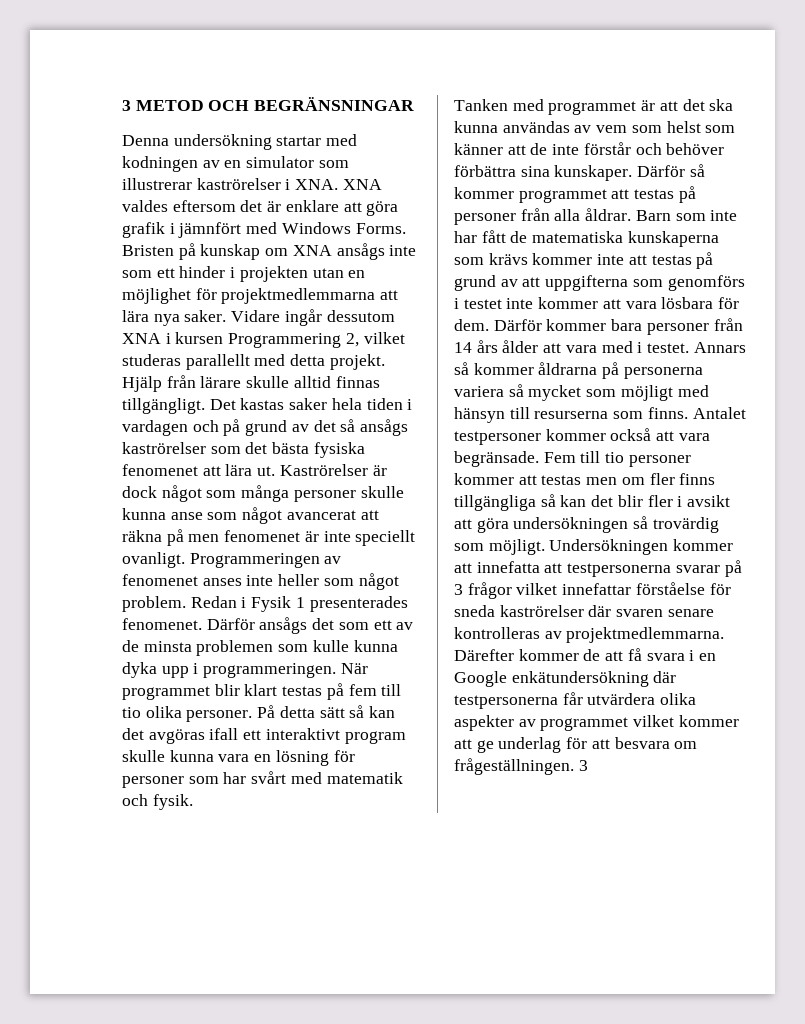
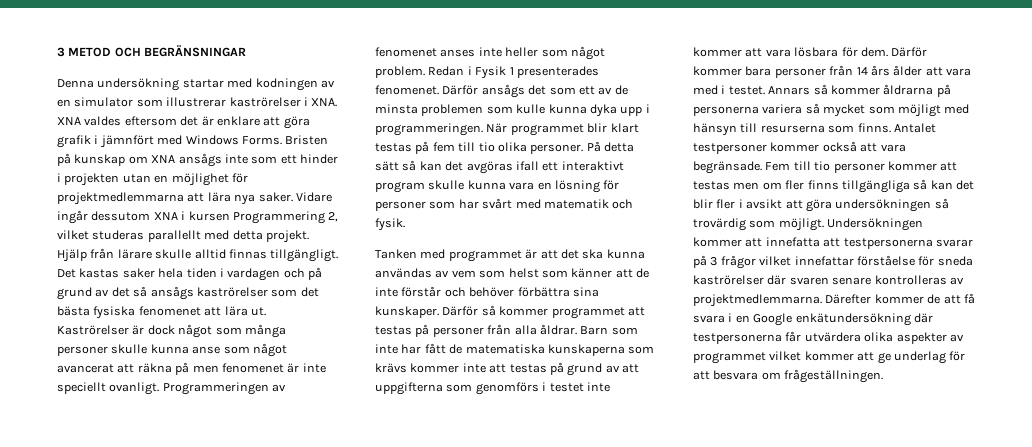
- Därefter kommer de att få svara i en Google enkätundersökning där testpersonerna får utvärdera olika aspekter av programmet vilket kommer att ge underlag för att besvara om frågeställningen. 3
+ Därefter kommer de att få svara i en Google enkätundersökning där testpersonerna får utvärdera olika aspekter av programmet vilket kommer att ge underlag för att besvara om frågeställningen.

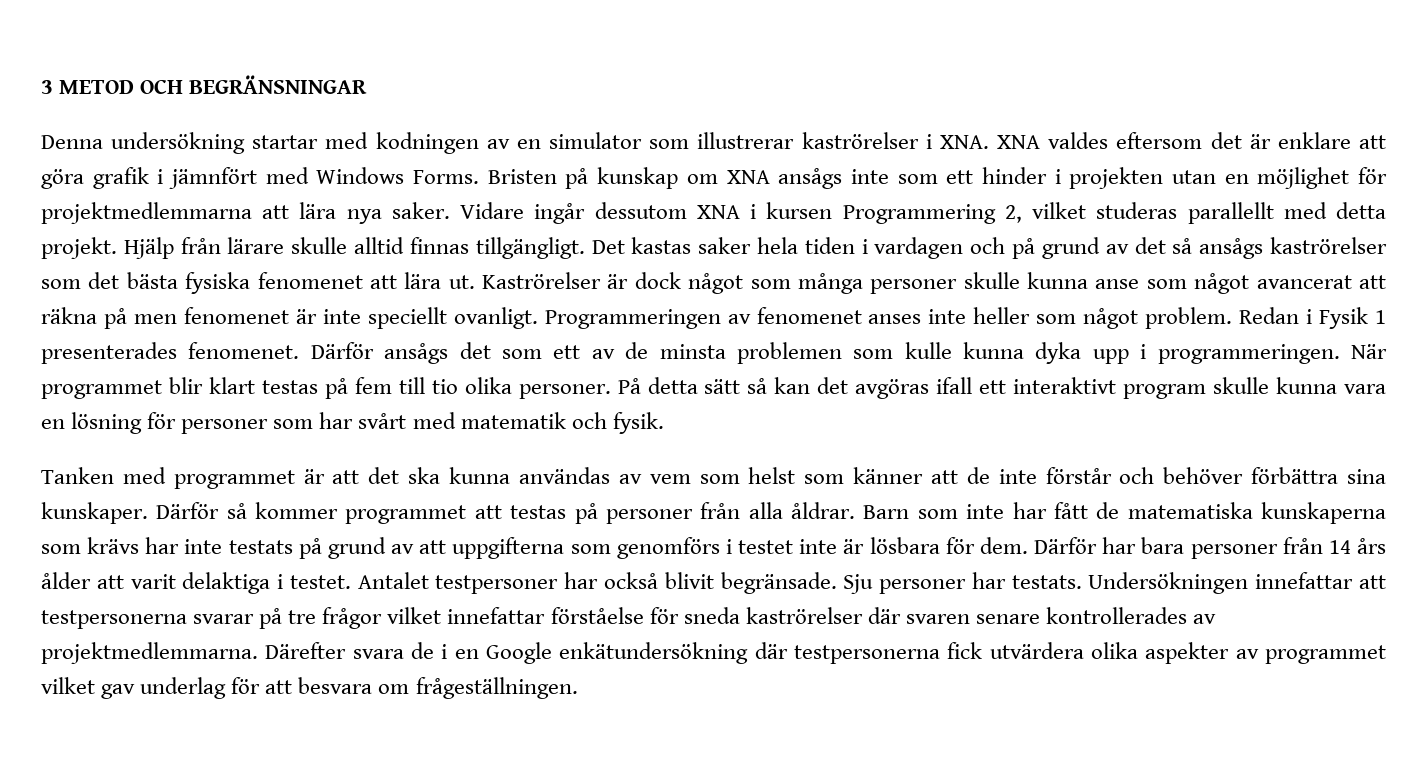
- Barn som inte har fått de matematiska kunskaperna som krävs kommer inte att testas på grund av att uppgifterna som genomförs i testet inte kommer att vara lösbara för dem.
+ Barn som inte har fått de matematiska kunskaperna som krävs har inte testats på grund av att uppgifterna som genomförs i testet inte är lösbara för dem.
- Därför kommer bara personer från 14 års ålder att vara med i testet. Annars så kommer åldrarna på personerna variera så mycket som möjligt med hänsyn till resurserna som finns. Antalet testpersoner kommer också att vara begränsade. Fem till tio personer kommer att testas men om fler finns tillgängliga så kan det blir fler i avsikt att göra undersökningen så trovärdig som möjligt. Undersökningen kommer att innefatta att testpersonerna svarar på 3 frågor vilket innefattar förståelse för sneda kaströrelser där svaren senare kontrolleras av projektmedlemmarna.
+ Därför har bara personer från 14 års ålder att varit delaktiga i testet. Antalet testpersoner har också blivit begränsade. Sju personer har testats. Undersökningen innefattar att testpersonerna svarar på tre frågor vilket innefattar förståelse för sneda kaströrelser där svaren senare kontrollerades av projektmedlemmarna.
- Därefter kommer de att få svara i en Google enkätundersökning där testpersonerna får utvärdera olika aspekter av programmet vilket kommer att ge underlag för att besvara om frågeställningen.
+ Därefter svara de i en Google enkätundersökning där testpersonerna fick utvärdera olika aspekter av programmet vilket gav underlag för att besvara om frågeställningen.

